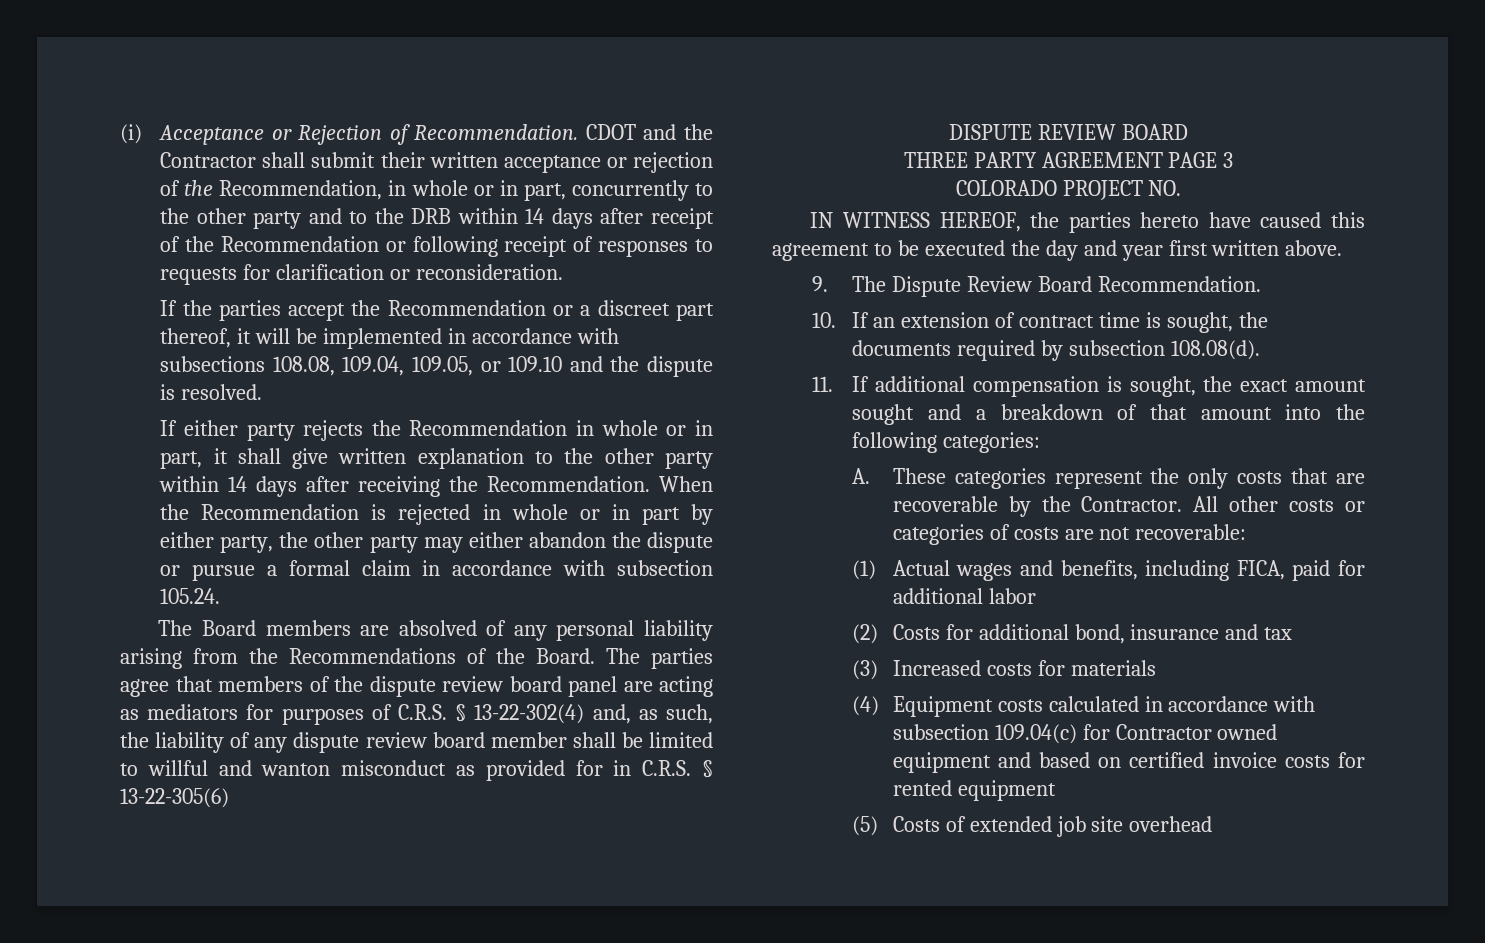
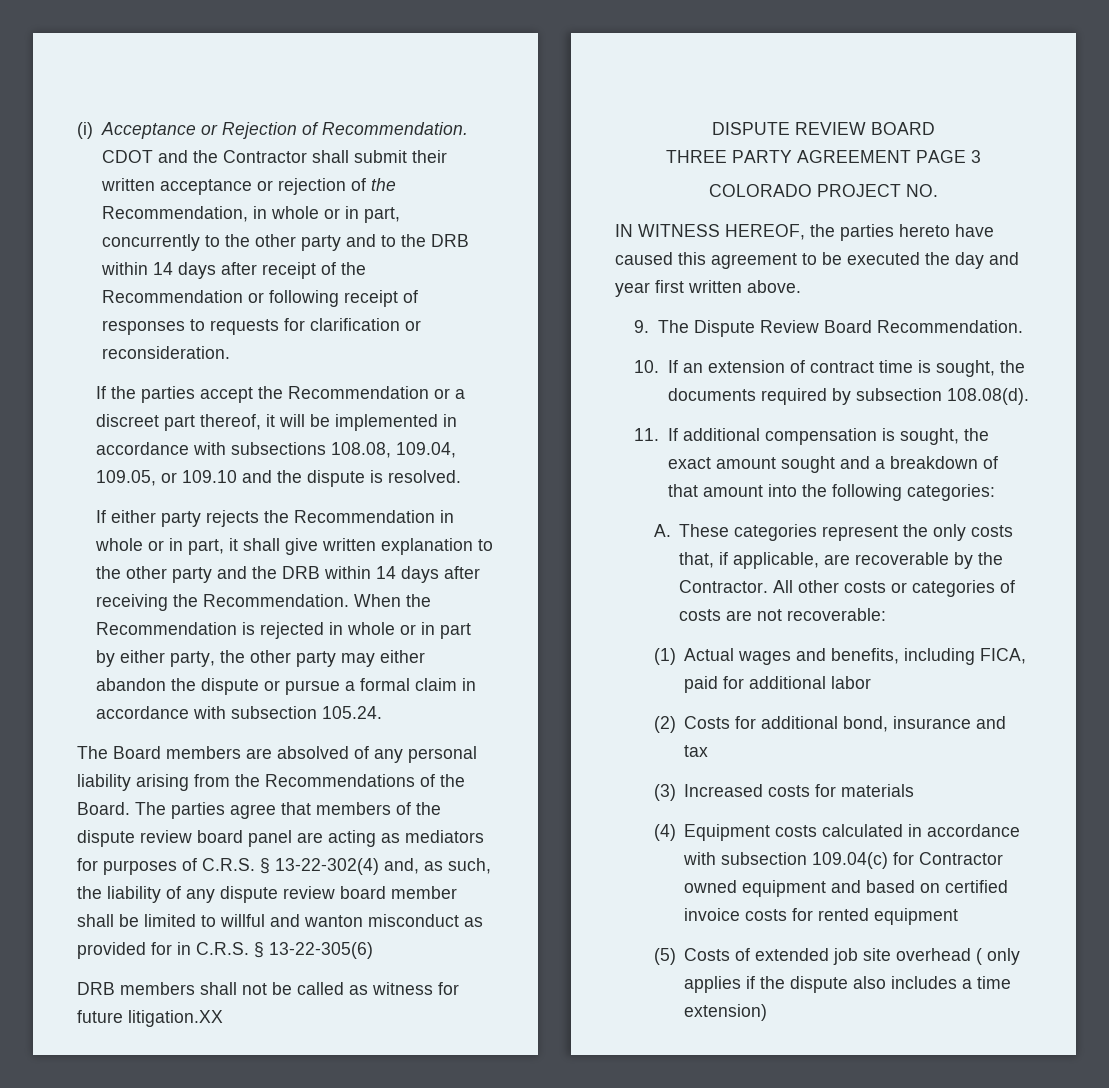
- If either party rejects the Recommendation in whole or in part, it shall give written explanation to the other party within 14 days after receiving the Recommendation.
+ If either party rejects the Recommendation in whole or in part, it shall give written explanation to the other party and the DRB within 14 days after receiving the Recommendation.
+ DRB members shall not be called as witness for future litigation.XX
- A. These categories represent the only costs that are recoverable by the Contractor.
+ A. These categories represent the only costs that, if applicable, are recoverable by the Contractor.
- (5) Costs of extended job site overhead
+ (5) Costs of extended job site overhead ( only applies if the dispute also includes a time extension)

